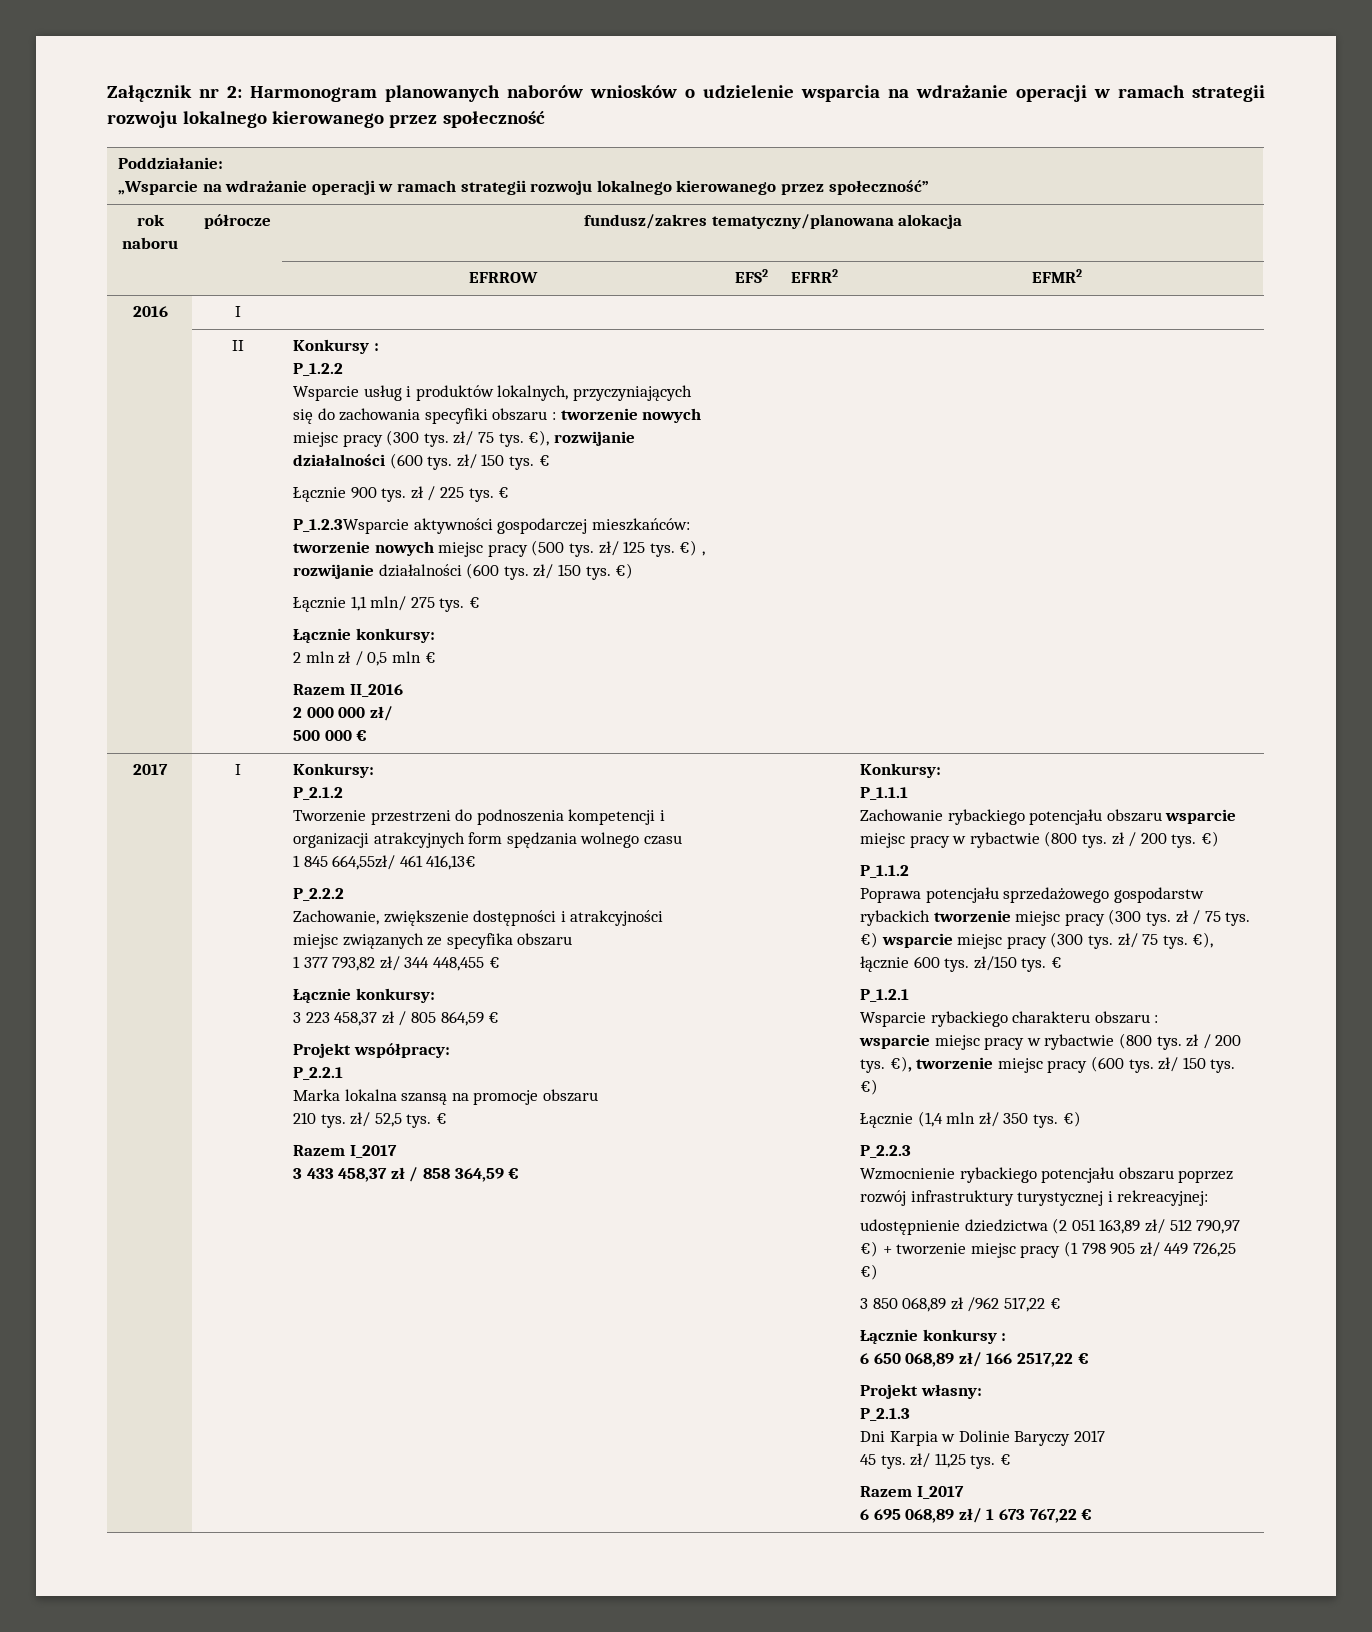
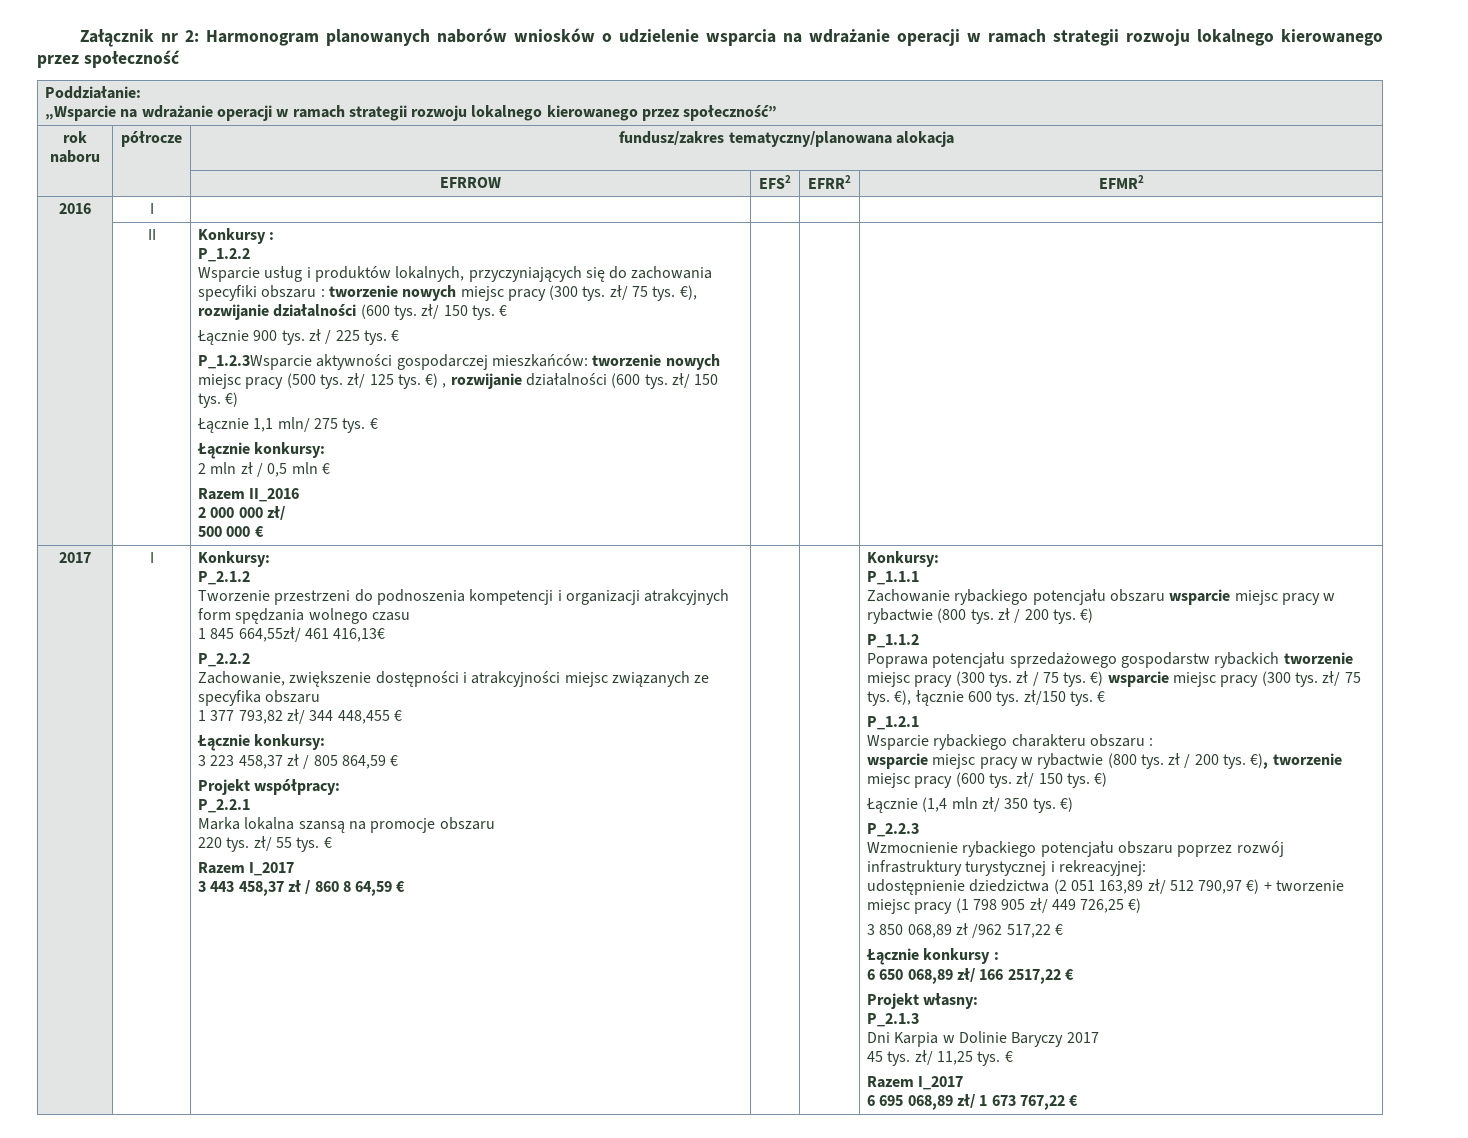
- 210 tys. zł/ 52,5 tys.
+ 220 tys. zł/ 55 tys.
- 3 433 458,37 zł / 858 364,59 €
+ 3 443 458,37 zł / 860 8 64,59 €

